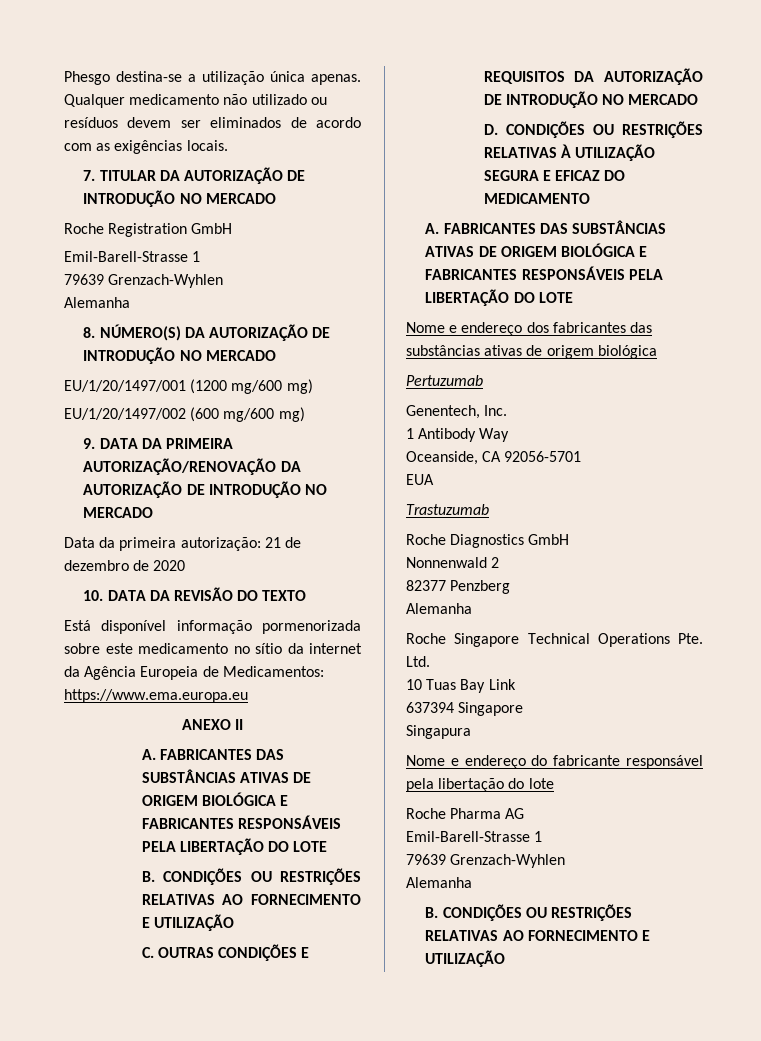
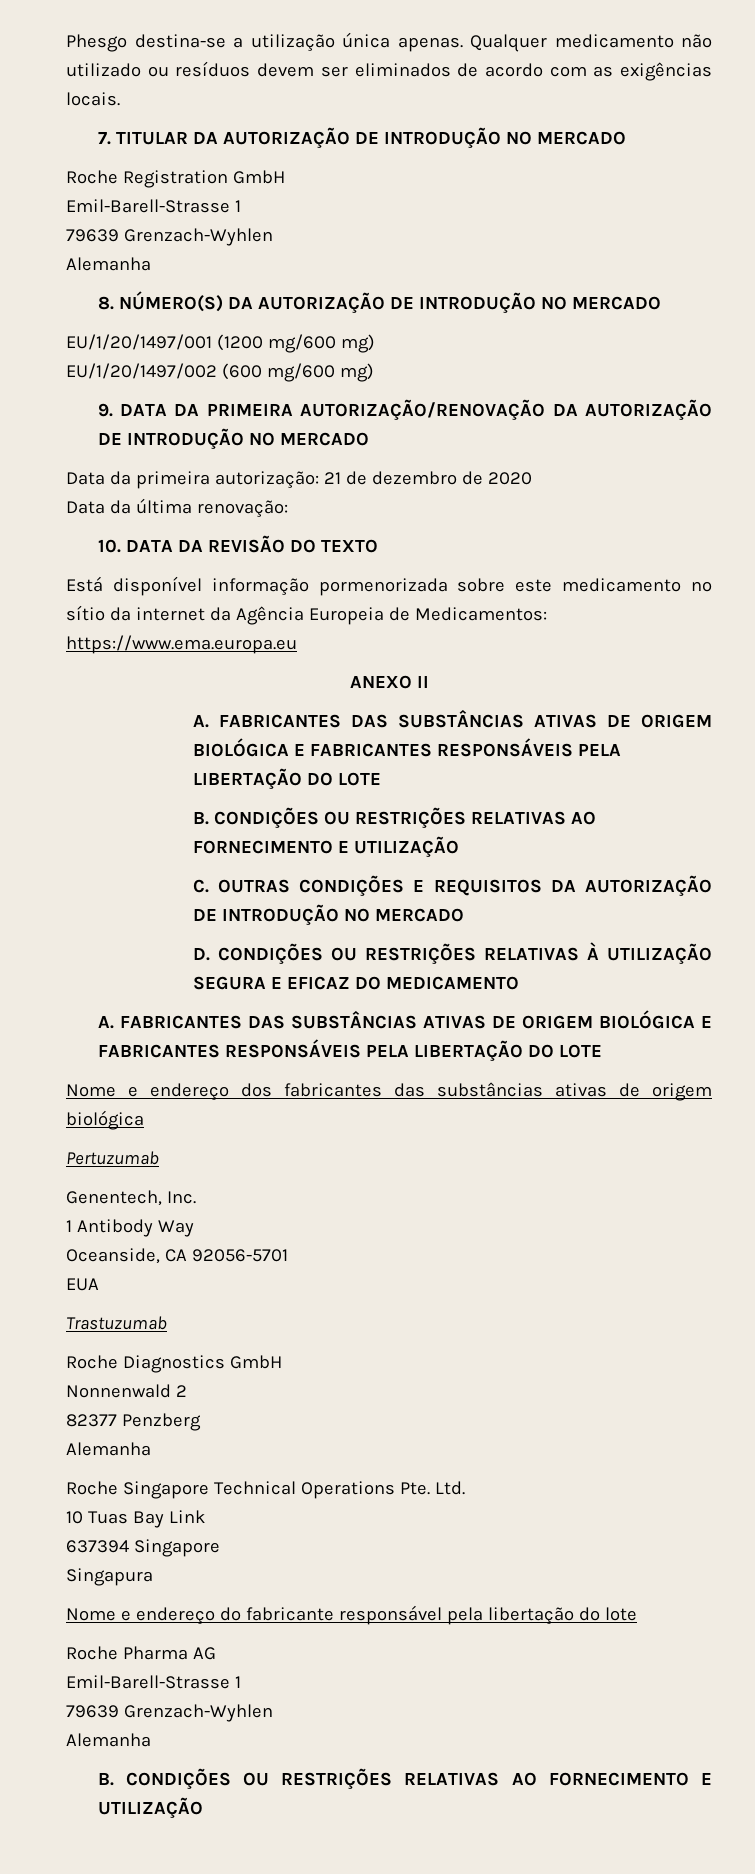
+ Data da última renovação:

